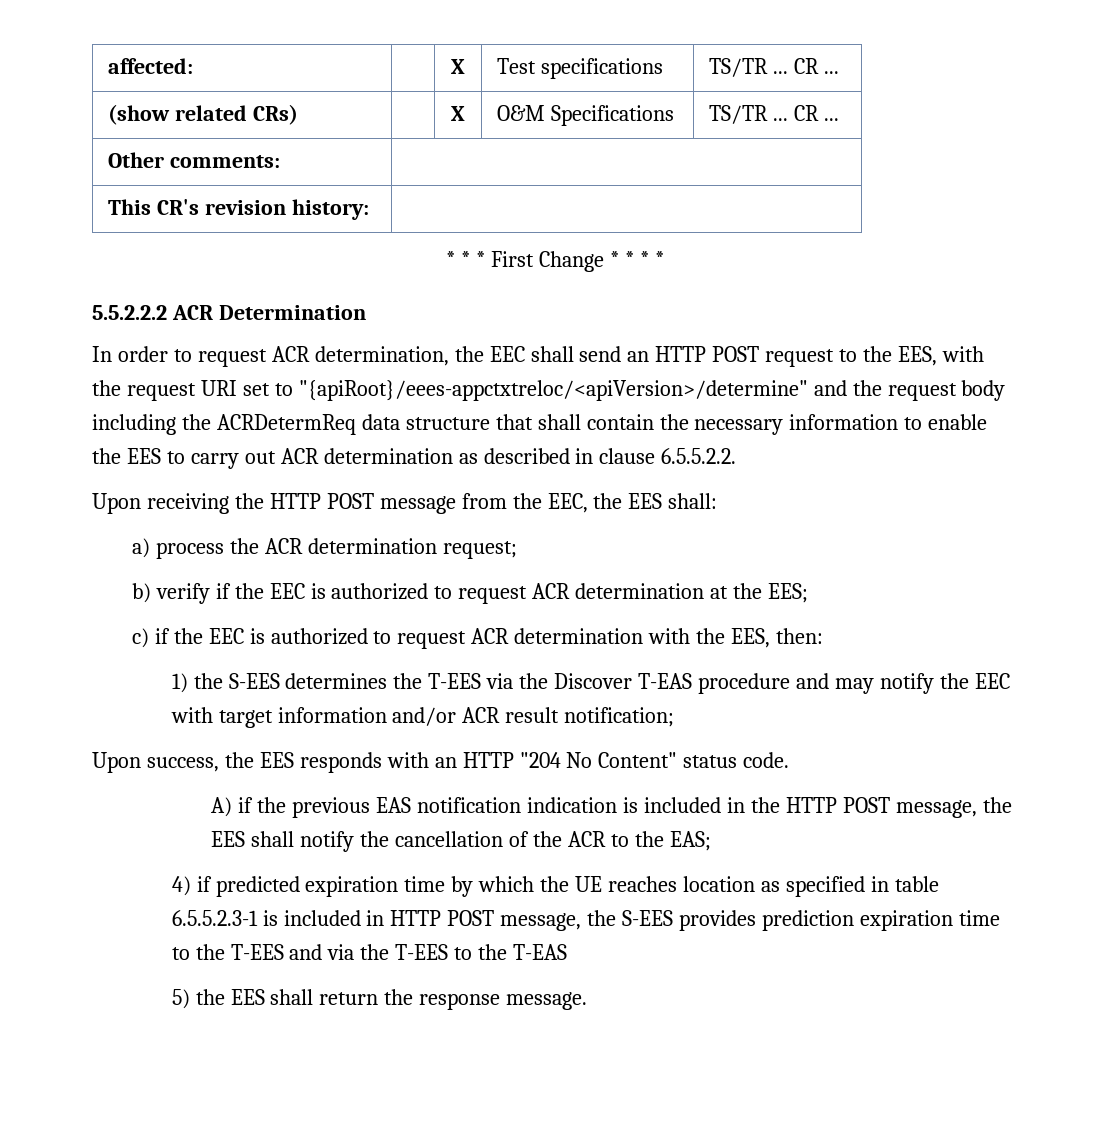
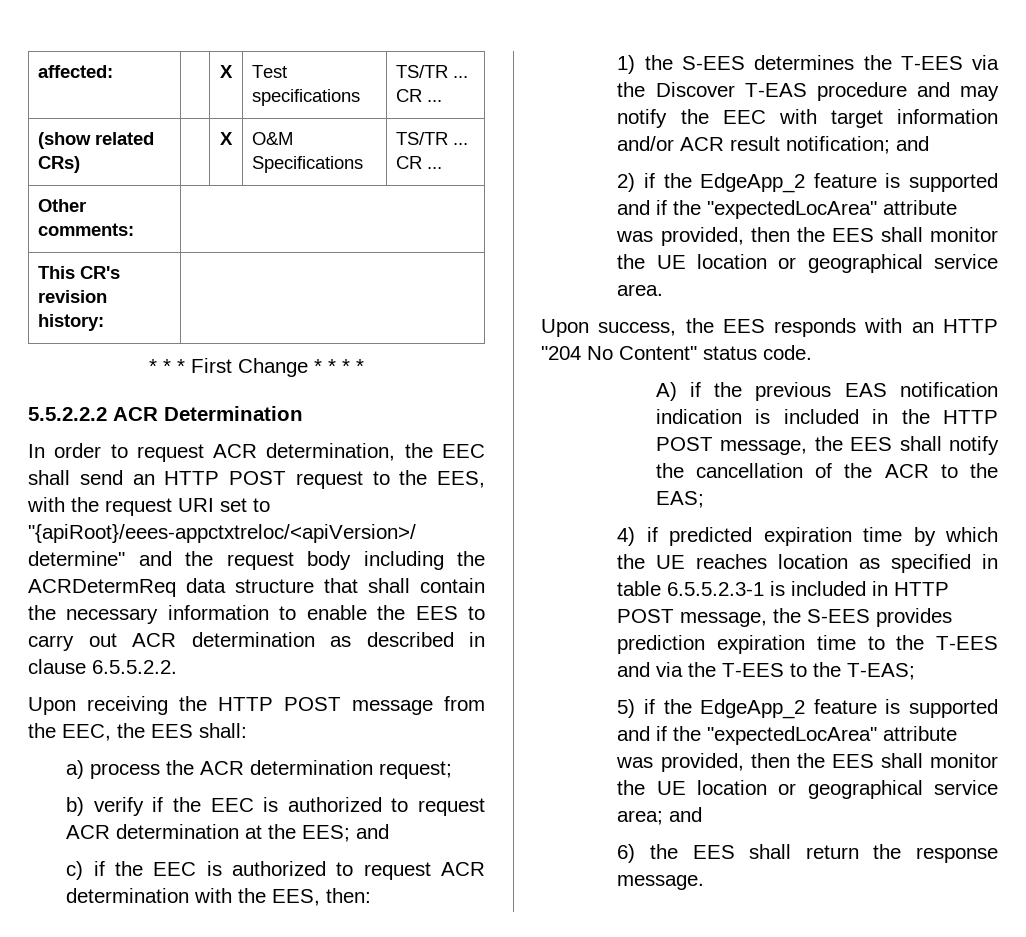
- b) verify if the EEC is authorized to request ACR determination at the EES;
+ b) verify if the EEC is authorized to request ACR determination at the EES; and
- 1) the S-EES determines the T-EES via the Discover T-EAS procedure and may notify the EEC with target information and/or ACR result notification;
+ 1) the S-EES determines the T-EES via the Discover T-EAS procedure and may notify the EEC with target information and/or ACR result notification; and
+ 2) if the EdgeApp_2 feature is supported and if the "expectedLocArea" attribute was provided, then the EES shall monitor the UE location or geographical service area.
- 4) if predicted expiration time by which the UE reaches location as specified in table 6.5.5.2.3-1 is included in HTTP POST message, the S-EES provides prediction expiration time to the T-EES and via the T-EES to the T-EAS
+ 4) if predicted expiration time by which the UE reaches location as specified in table 6.5.5.2.3-1 is included in HTTP POST message, the S-EES provides prediction expiration time to the T-EES and via the T-EES to the T-EAS;
- 5) the EES shall return the response message.
+ 5) if the EdgeApp_2 feature is supported and if the "expectedLocArea" attribute was provided, then the EES shall monitor the UE location or geographical service area; and
+ 6) the EES shall return the response message.

